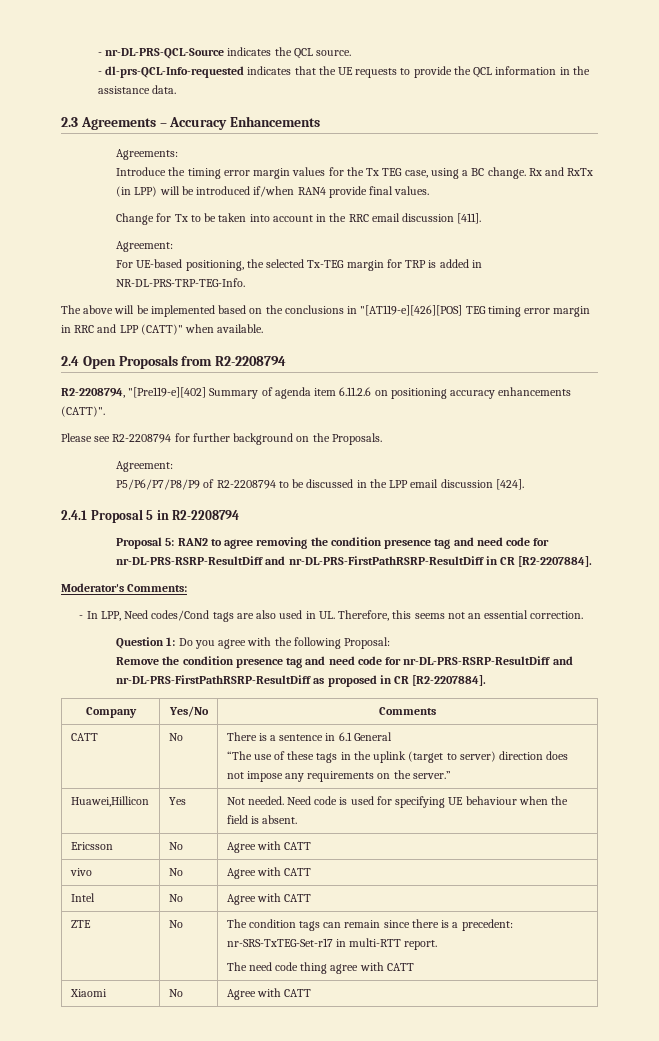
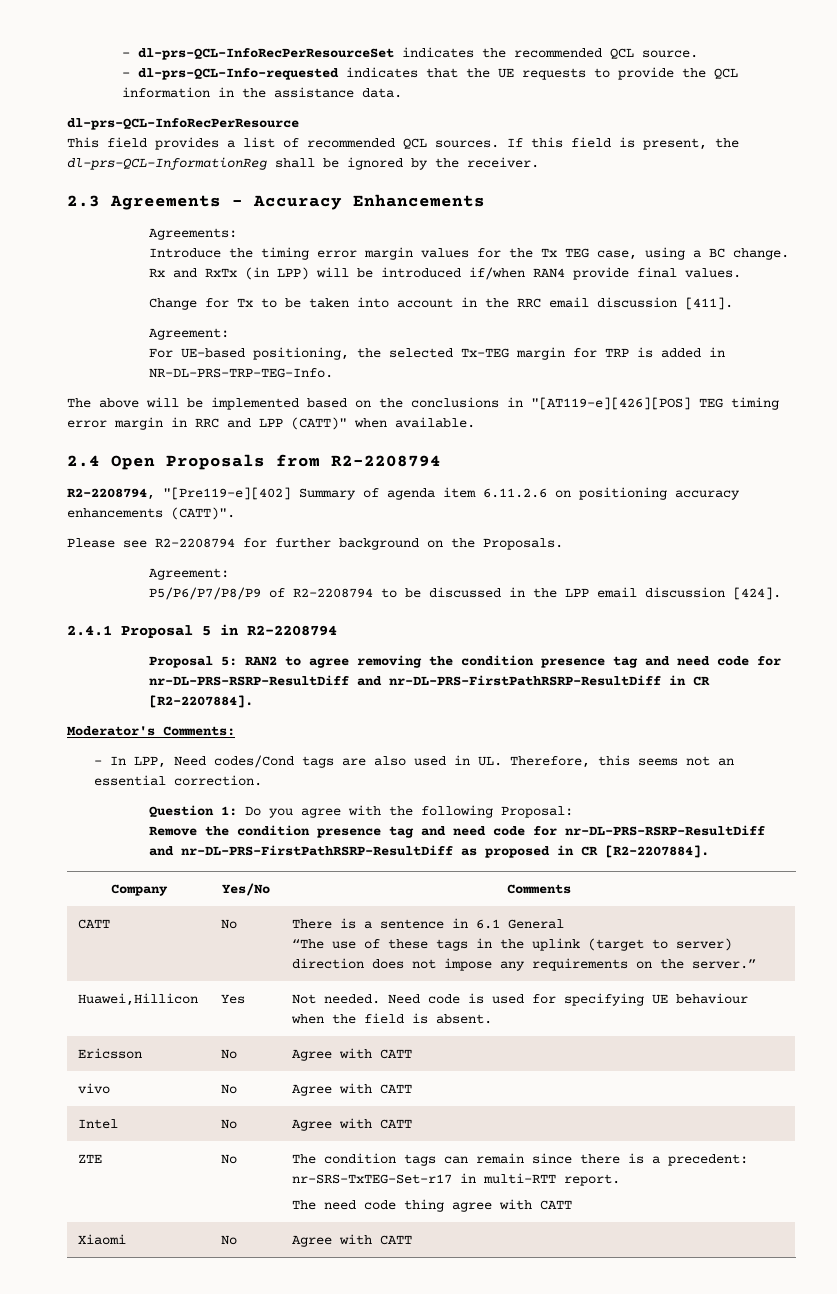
- - nr-DL-PRS-QCL-Source indicates the QCL source.
+ - dl-prs-QCL-InfoRecPerResourceSet indicates the recommended QCL source.
+ dl-prs-QCL-InfoRecPerResource
+ This field provides a list of recommended QCL sources. If this field is present, the dl-prs-QCL-InformationReg shall be ignored by the receiver.

